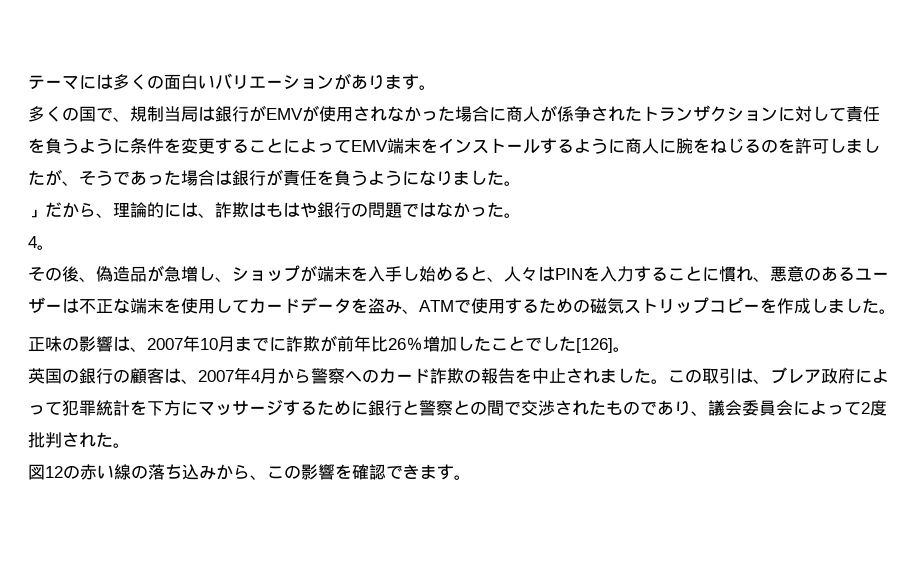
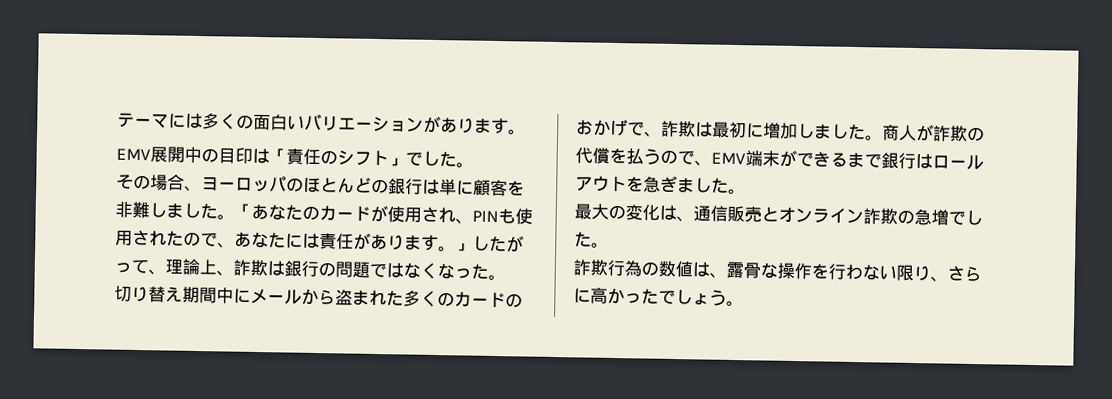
- 多くの国で、規制当局は銀行がEMVが使用されなかった場合に商人が係争されたトランザクションに対して責任を負うように条件を変更することによってEMV端末をインストールするように商人に腕をねじるのを許可しましたが、そうであった場合は銀行が責任を負うようになりました。
- 」だから、理論的には、詐欺はもはや銀行の問題ではなかった。
+ EMV展開中の目印は「責任のシフト」でした。
+ その場合、ヨーロッパのほとんどの銀行は単に顧客を非難しました。「あなたのカードが使用され、PINも使用されたので、あなたには責任があります。」したがって、理論上、詐欺は銀行の問題ではなくなった。
- 4。
- その後、偽造品が急増し、ショップが端末を入手し始めると、人々はPINを入力することに慣れ、悪意のあるユーザーは不正な端末を使用してカードデータを盗み、ATMで使用するための磁気ストリップコピーを作成しました。
- 正味の影響は、2007年10月までに詐欺が前年比26％増加したことでした[126]。
- 英国の銀行の顧客は、2007年4月から警察へのカード詐欺の報告を中止されました。この取引は、ブレア政府によって犯罪統計を下方にマッサージするために銀行と警察との間で交渉されたものであり、議会委員会によって2度批判された。
- 図12の赤い線の落ち込みから、この影響を確認できます。
+ 切り替え期間中にメールから盗まれた多くのカードのおかげで、詐欺は最初に増加しました。商人が詐欺の代償を払うので、EMV端末ができるまで銀行はロールアウトを急ぎました。
+ 最大の変化は、通信販売とオンライン詐欺の急増でした。
+ 詐欺行為の数値は、露骨な操作を行わない限り、さらに高かったでしょう。

